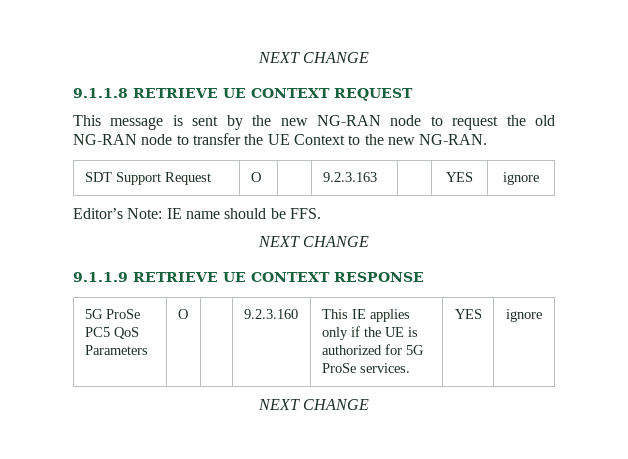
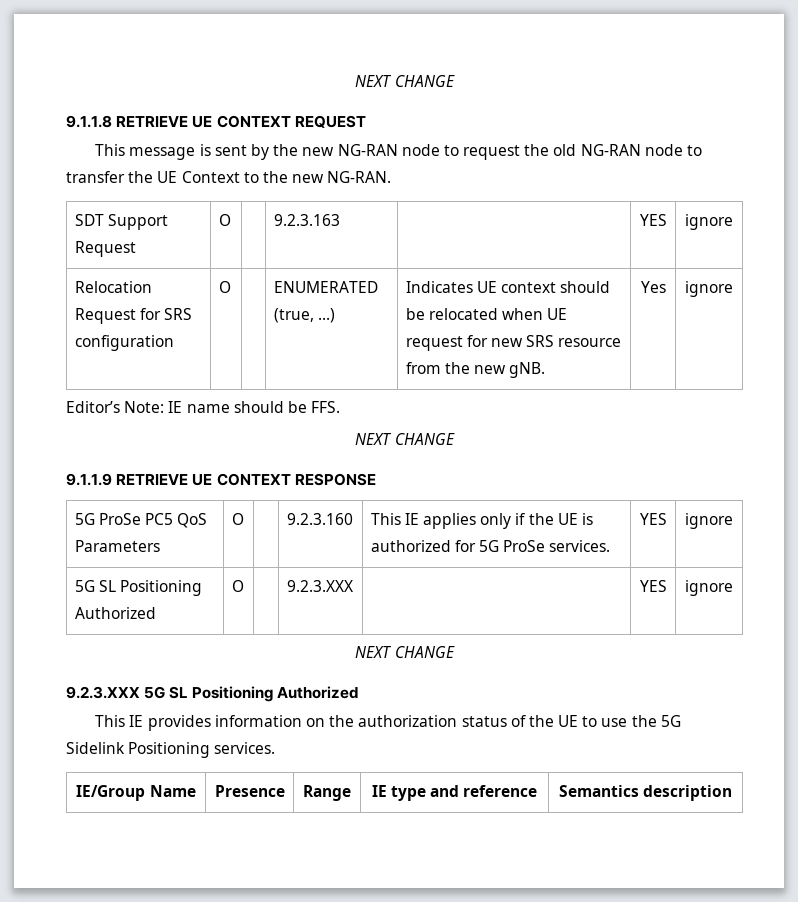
+ Relocation Request for SRS configuration | O | | ENUMERATED (true, ...) | Indicates UE context should be relocated when UE request for new SRS resource from the new gNB. | Yes | ignore
  5G ProSe PC5 QoS Parameters | O | | 9.2.3.160 | This IE applies only if the UE is authorized for 5G ProSe services. | YES | ignore
+ 5G SL Positioning Authorized | O | | 9.2.3.XXX | | YES | ignore
  NEXT CHANGE
+ 9.2.3.XXX 5G SL Positioning Authorized
+ This IE provides information on the authorization status of the UE to use the 5G Sidelink Positioning services.
+ IE/Group Name | Presence | Range | IE type and reference | Semantics description

